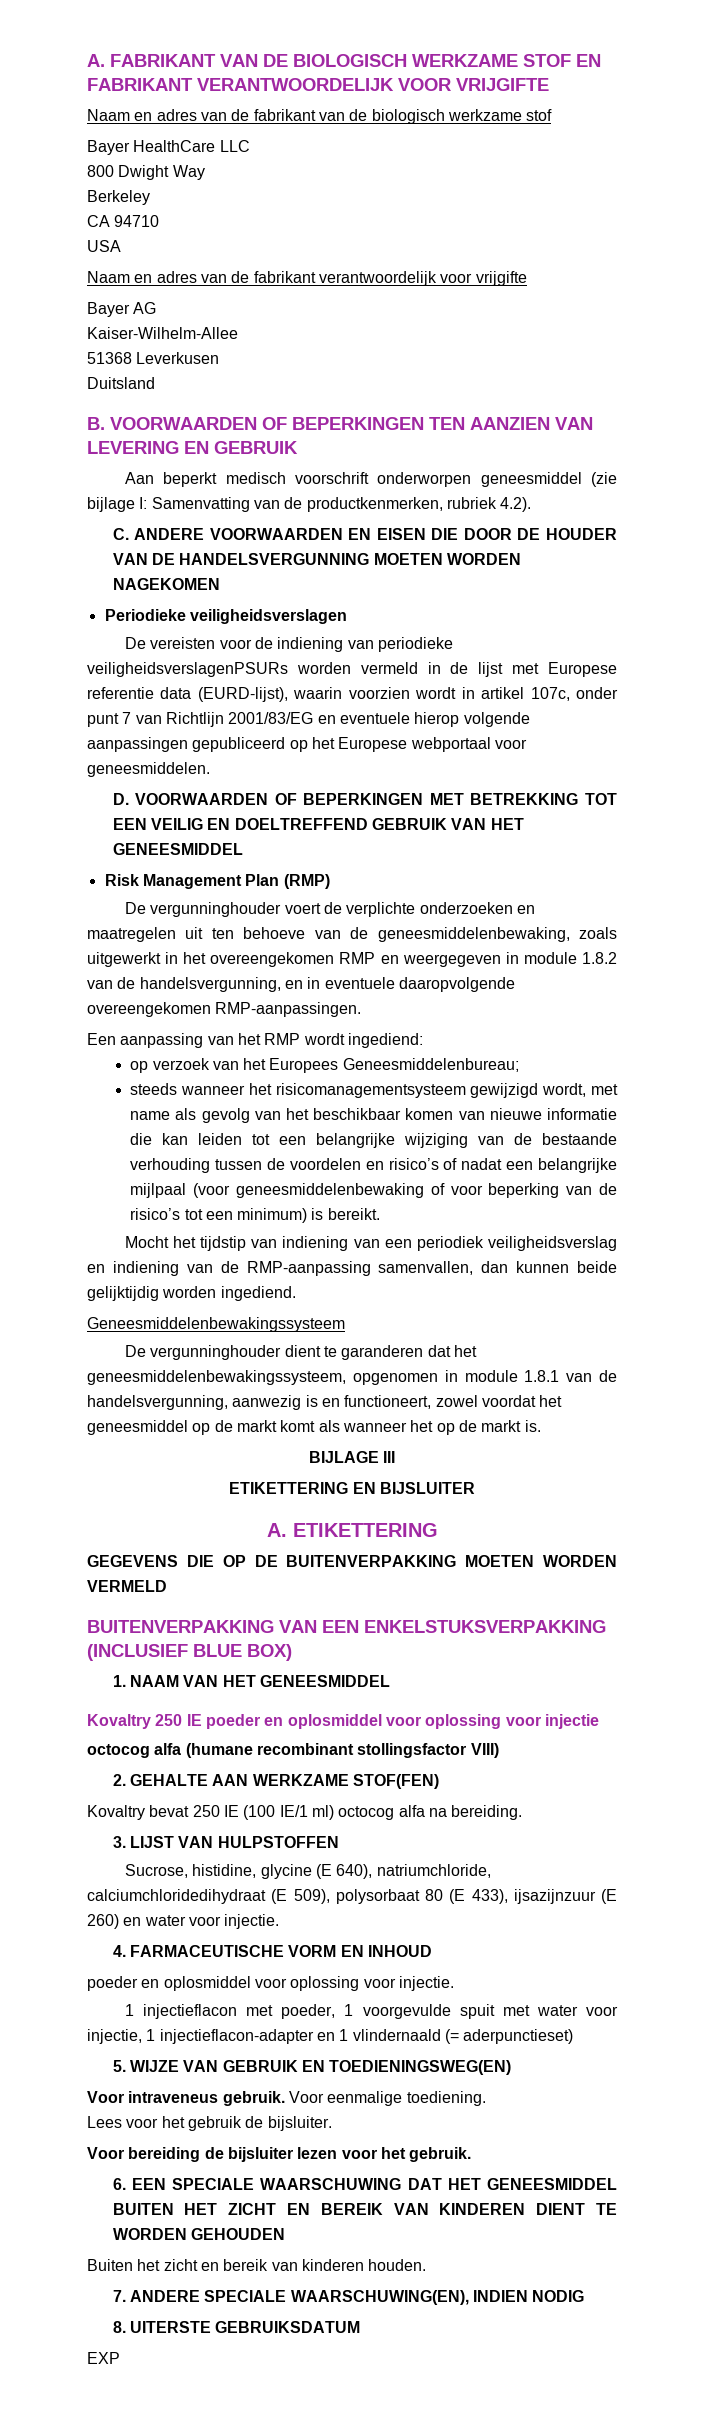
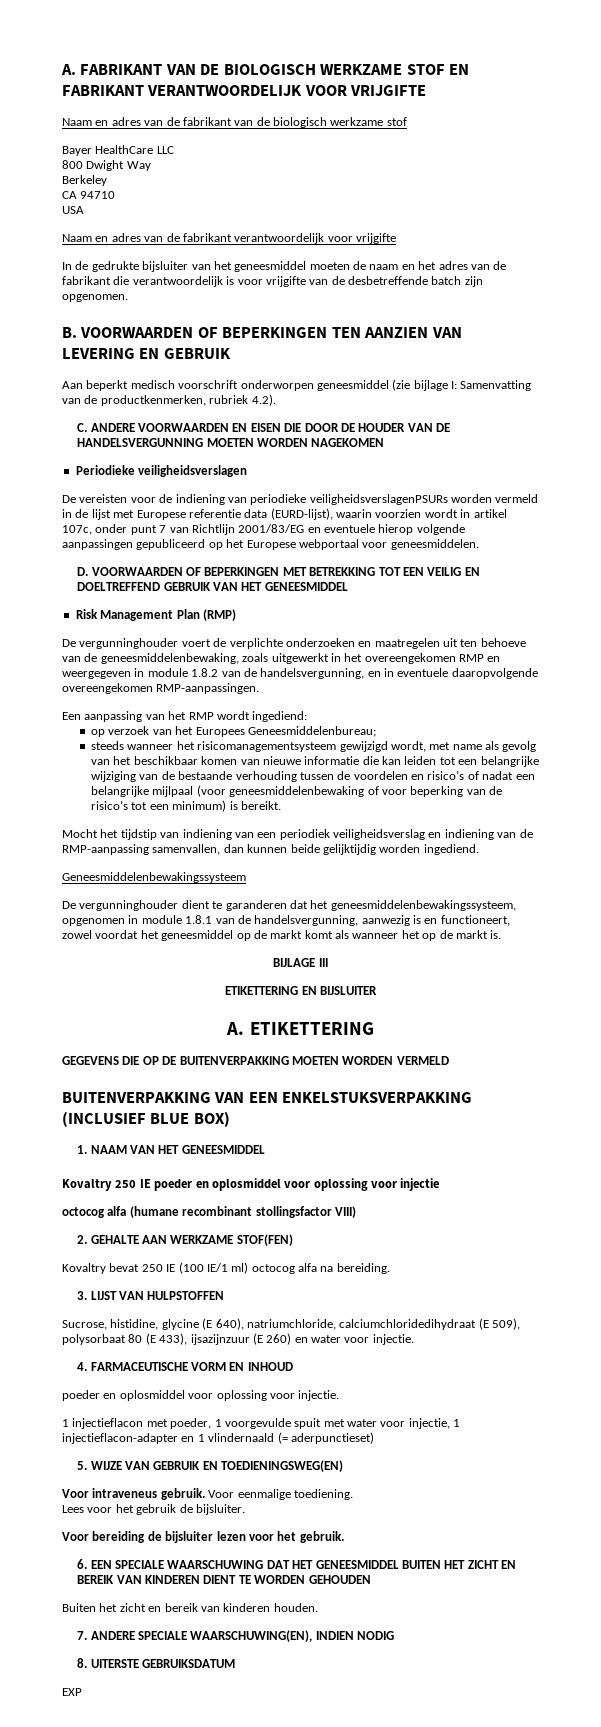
- Bayer AG
- Kaiser-Wilhelm-Allee
- 51368 Leverkusen
- Duitsland
+ In de gedrukte bijsluiter van het geneesmiddel moeten de naam en het adres van de fabrikant die verantwoordelijk is voor vrijgifte van de desbetreffende batch zijn opgenomen.

